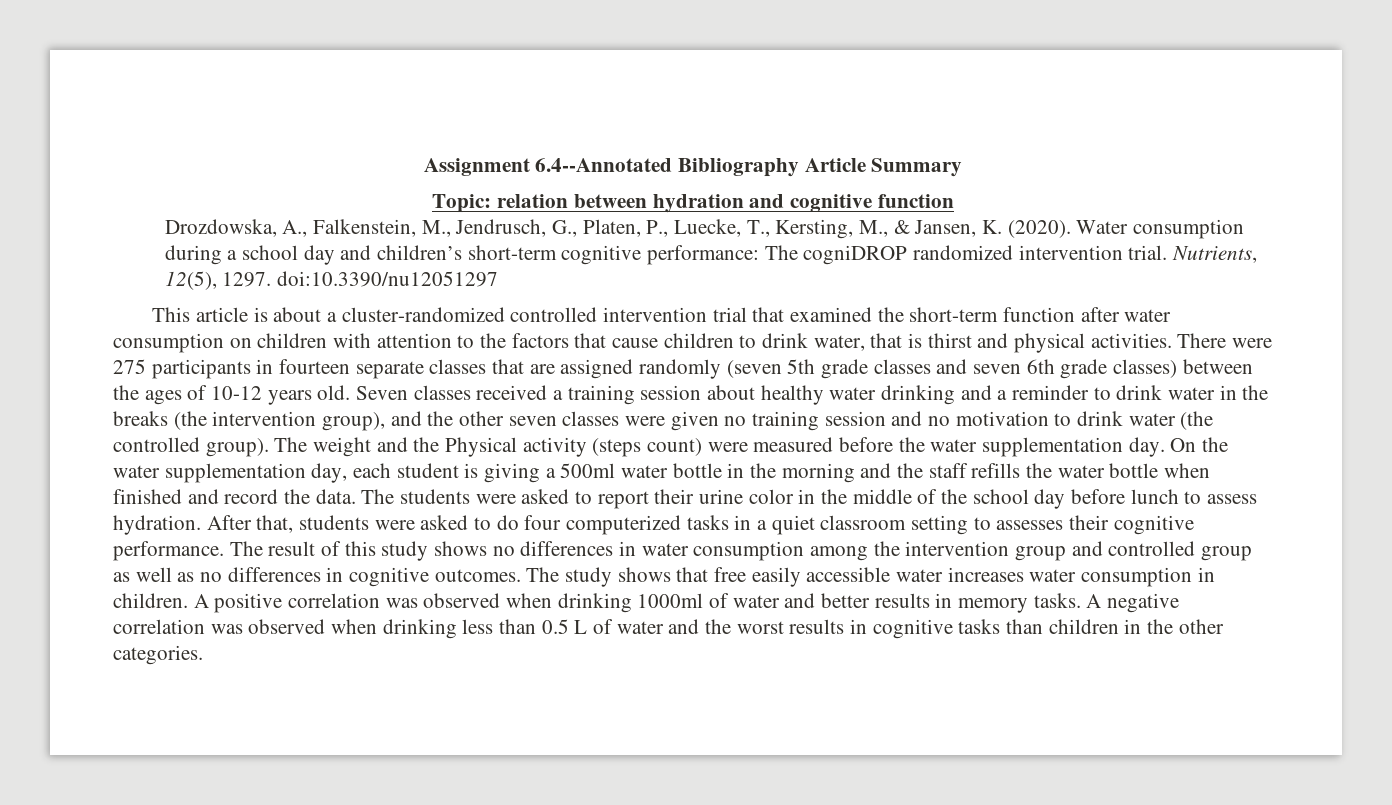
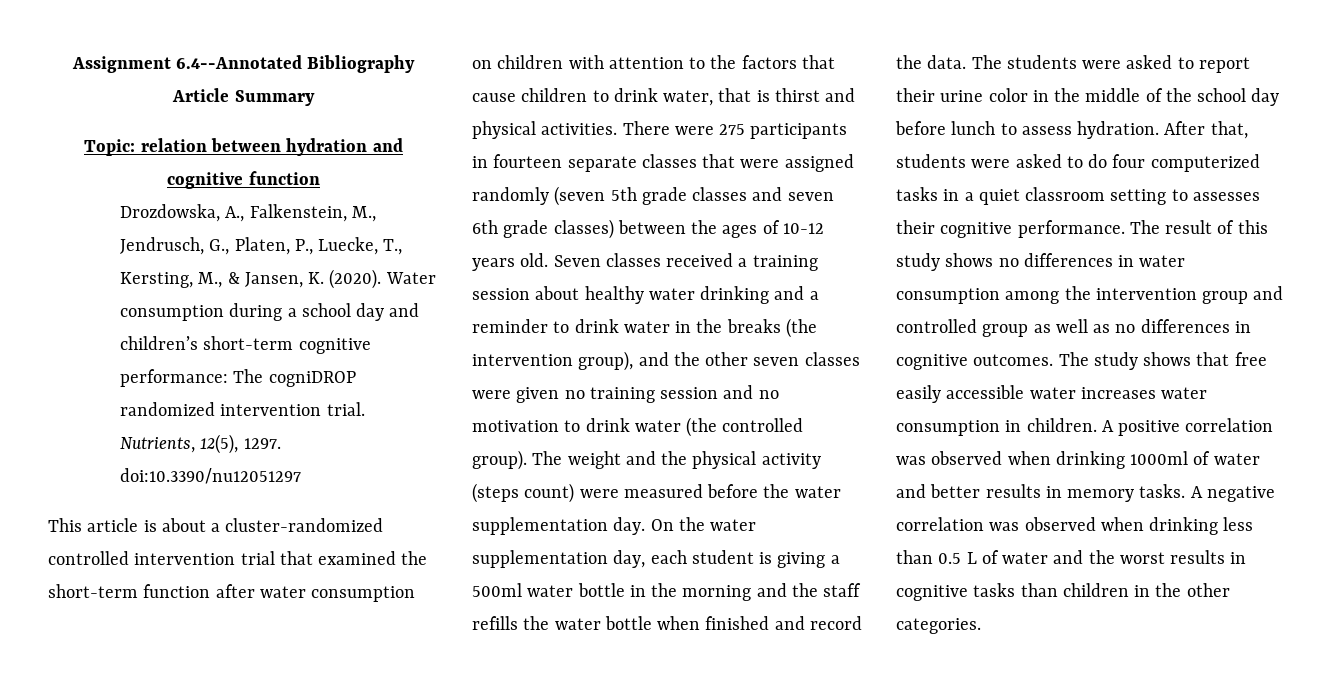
- There were 275 participants in fourteen separate classes that are assigned randomly (seven 5th grade classes and seven 6th grade classes) between the ages of 10-12 years old.
+ There were 275 participants in fourteen separate classes that were assigned randomly (seven 5th grade classes and seven 6th grade classes) between the ages of 10-12 years old.
- The weight and the Physical activity (steps count) were measured before the water supplementation day.
+ The weight and the physical activity (steps count) were measured before the water supplementation day.

